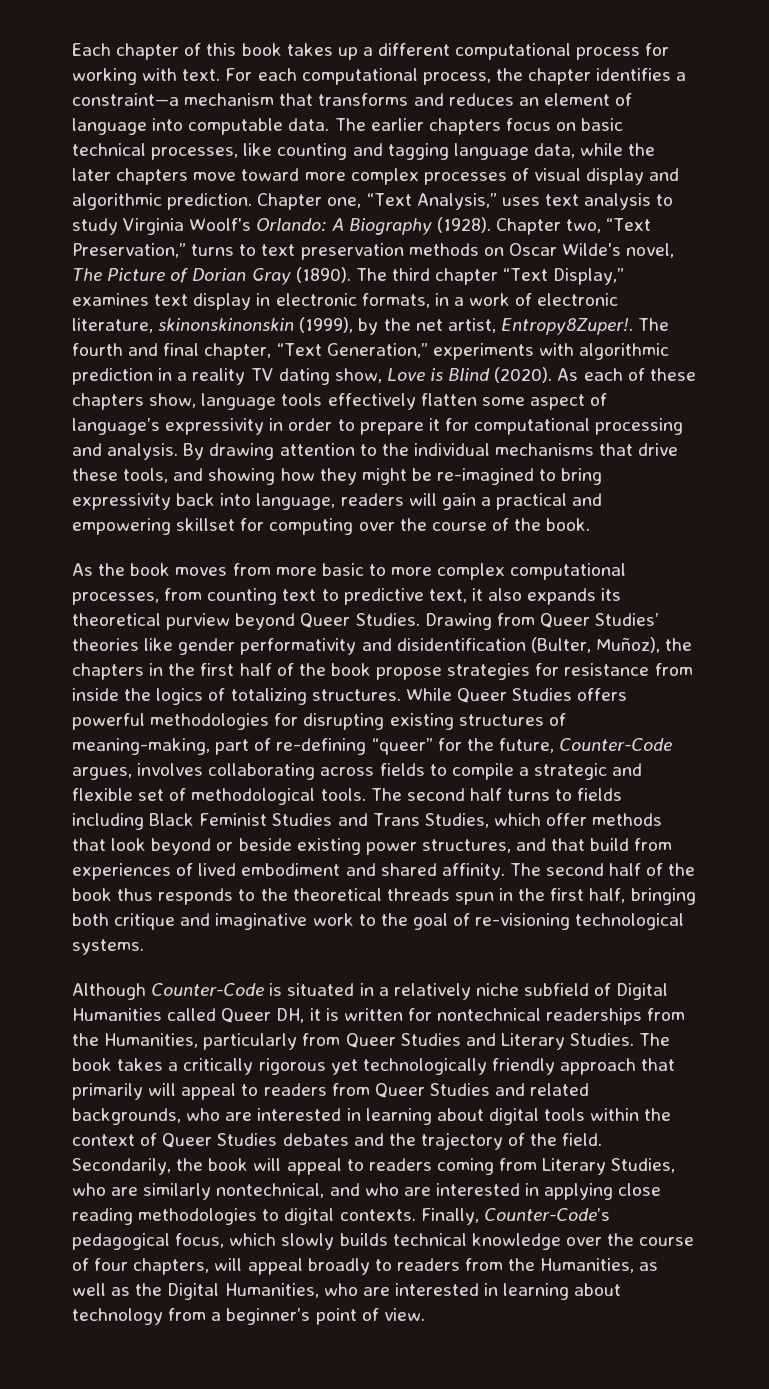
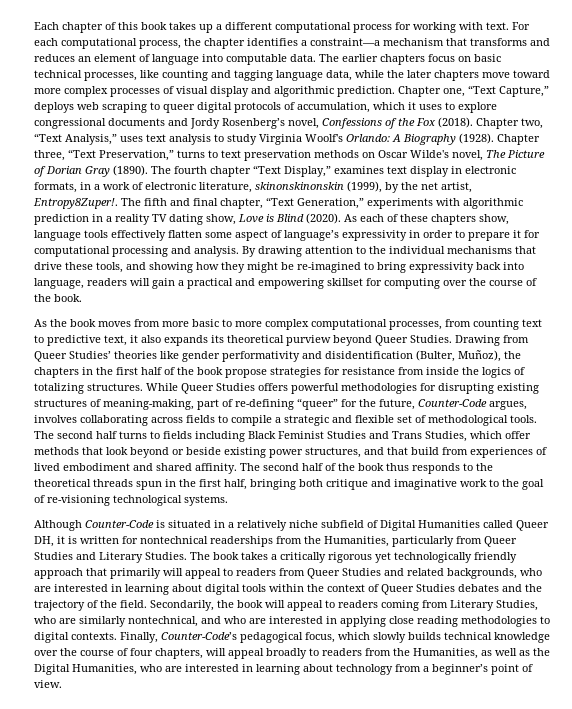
- Chapter one, “Text Analysis,” uses text analysis to study Virginia Woolf's Orlando: A Biography (1928).
+ Chapter one, “Text Capture,” deploys web scraping to queer digital protocols of accumulation, which it uses to explore congressional documents and Jordy Rosenberg’s novel, Confessions of the Fox (2018). Chapter two, “Text Analysis,” uses text analysis to study Virginia Woolf's Orlando: A Biography (1928).
- Chapter two, “Text Preservation,” turns to text preservation methods on Oscar Wilde's novel, The Picture of Dorian Gray (1890).
+ Chapter three, “Text Preservation,” turns to text preservation methods on Oscar Wilde's novel, The Picture of Dorian Gray (1890).
- The third chapter “Text Display,” examines text display in electronic formats, in a work of electronic literature, skinonskinonskin (1999), by the net artist, Entropy8Zuper!.
+ The fourth chapter “Text Display,” examines text display in electronic formats, in a work of electronic literature, skinonskinonskin (1999), by the net artist, Entropy8Zuper!.
- The fourth and final chapter, “Text Generation,” experiments with algorithmic prediction in a reality TV dating show, Love is Blind (2020).
+ The fifth and final chapter, “Text Generation,” experiments with algorithmic prediction in a reality TV dating show, Love is Blind (2020).

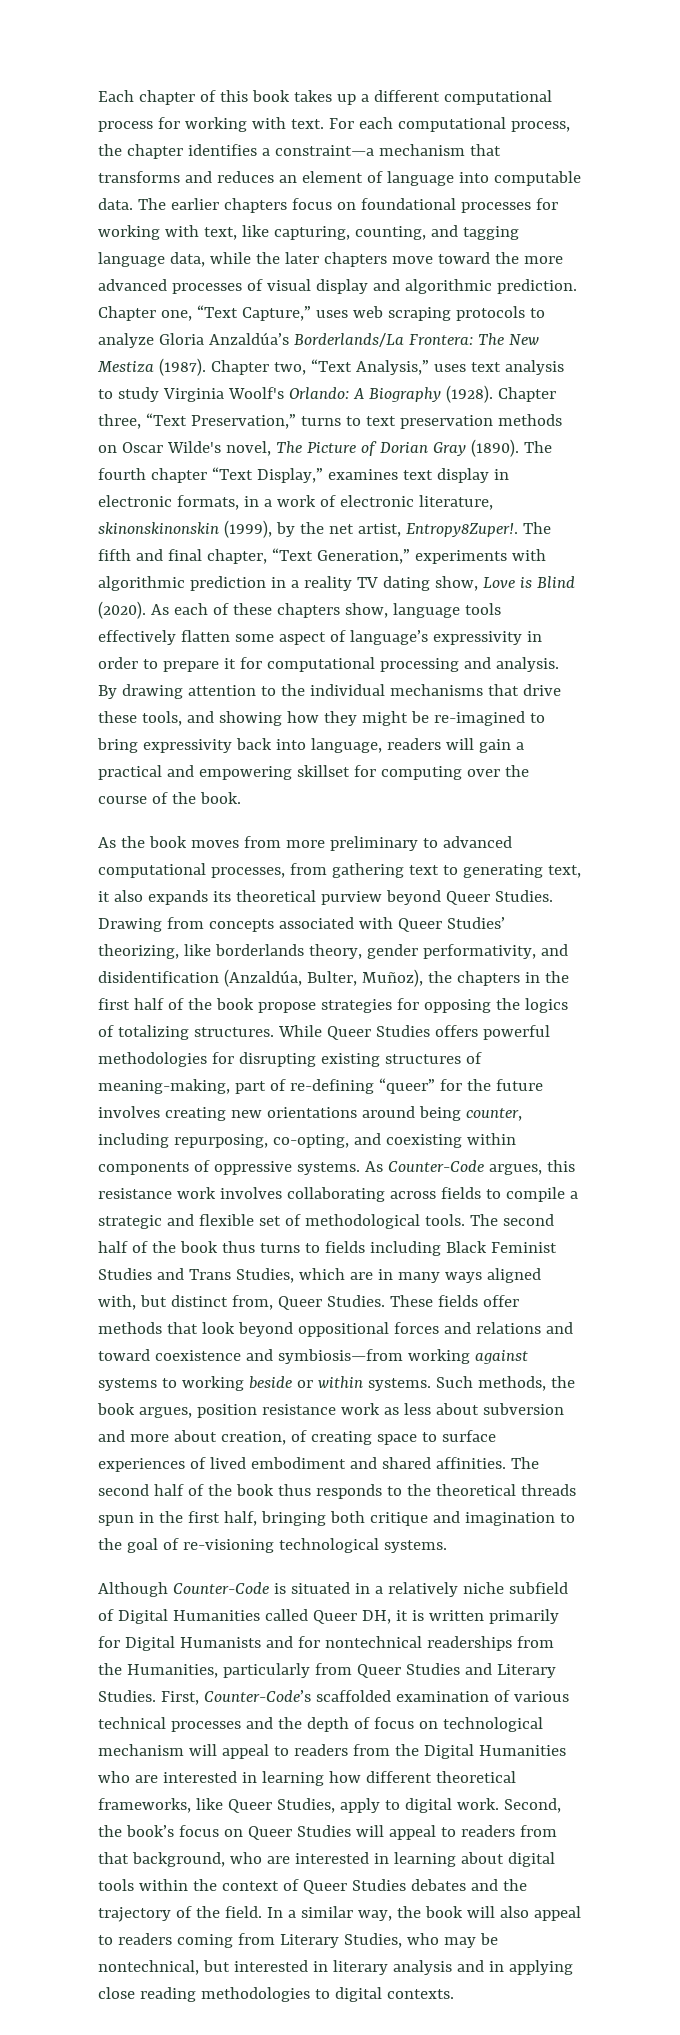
- The earlier chapters focus on basic technical processes, like counting and tagging language data, while the later chapters move toward more complex processes of visual display and algorithmic prediction.
+ The earlier chapters focus on foundational processes for working with text, like capturing, counting, and tagging language data, while the later chapters move toward the more advanced processes of visual display and algorithmic prediction.
- Chapter one, “Text Capture,” deploys web scraping to queer digital protocols of accumulation, which it uses to explore congressional documents and Jordy Rosenberg’s novel, Confessions of the Fox (2018).
+ Chapter one, “Text Capture,” uses web scraping protocols to analyze Gloria Anzaldúa’s Borderlands/La Frontera: The New Mestiza (1987).
- As the book moves from more basic to more complex computational processes, from counting text to predictive text, it also expands its theoretical purview beyond Queer Studies.
+ As the book moves from more preliminary to advanced computational processes, from gathering text to generating text, it also expands its theoretical purview beyond Queer Studies.
- Drawing from Queer Studies’ theories like gender performativity and disidentification (Bulter, Muñoz), the chapters in the first half of the book propose strategies for resistance from inside the logics of totalizing structures.
+ Drawing from concepts associated with Queer Studies’ theorizing, like borderlands theory, gender performativity, and disidentification (Anzaldúa, Bulter, Muñoz), the chapters in the first half of the book propose strategies for opposing the logics of totalizing structures.
- While Queer Studies offers powerful methodologies for disrupting existing structures of meaning-making, part of re-defining “queer” for the future, Counter-Code argues, involves collaborating across fields to compile a strategic and flexible set of methodological tools.
+ While Queer Studies offers powerful methodologies for disrupting existing structures of meaning-making, part of re-defining “queer” for the future involves creating new orientations around being counter, including repurposing, co-opting, and coexisting within components of oppressive systems. As Counter-Code argues, this resistance work involves collaborating across fields to compile a strategic and flexible set of methodological tools.
- The second half turns to fields including Black Feminist Studies and Trans Studies, which offer methods that look beyond or beside existing power structures, and that build from experiences of lived embodiment and shared affinity.
+ The second half of the book thus turns to fields including Black Feminist Studies and Trans Studies, which are in many ways aligned with, but distinct from, Queer Studies. These fields offer methods that look beyond oppositional forces and relations and toward coexistence and symbiosis—from working against systems to working beside or within systems. Such methods, the book argues, position resistance work as less about subversion and more about creation, of creating space to surface experiences of lived embodiment and shared affinities.
- The second half of the book thus responds to the theoretical threads spun in the first half, bringing both critique and imaginative work to the goal of re-visioning technological systems.
+ The second half of the book thus responds to the theoretical threads spun in the first half, bringing both critique and imagination to the goal of re-visioning technological systems.
- Although Counter-Code is situated in a relatively niche subfield of Digital Humanities called Queer DH, it is written for nontechnical readerships from the Humanities, particularly from Queer Studies and Literary Studies.
+ Although Counter-Code is situated in a relatively niche subfield of Digital Humanities called Queer DH, it is written primarily for Digital Humanists and for nontechnical readerships from the Humanities, particularly from Queer Studies and Literary Studies.
- The book takes a critically rigorous yet technologically friendly approach that primarily will appeal to readers from Queer Studies and related backgrounds, who are interested in learning about digital tools within the context of Queer Studies debates and the trajectory of the field.
+ First, Counter-Code’s scaffolded examination of various technical processes and the depth of focus on technological mechanism will appeal to readers from the Digital Humanities who are interested in learning how different theoretical frameworks, like Queer Studies, apply to digital work. Second, the book’s focus on Queer Studies will appeal to readers from that background, who are interested in learning about digital tools within the context of Queer Studies debates and the trajectory of the field.
- Secondarily, the book will appeal to readers coming from Literary Studies, who are similarly nontechnical, and who are interested in applying close reading methodologies to digital contexts. Finally, Counter-Code’s pedagogical focus, which slowly builds technical knowledge over the course of four chapters, will appeal broadly to readers from the Humanities, as well as the Digital Humanities, who are interested in learning about technology from a beginner’s point of view.
+ In a similar way, the book will also appeal to readers coming from Literary Studies, who may be nontechnical, but interested in literary analysis and in applying close reading methodologies to digital contexts.

